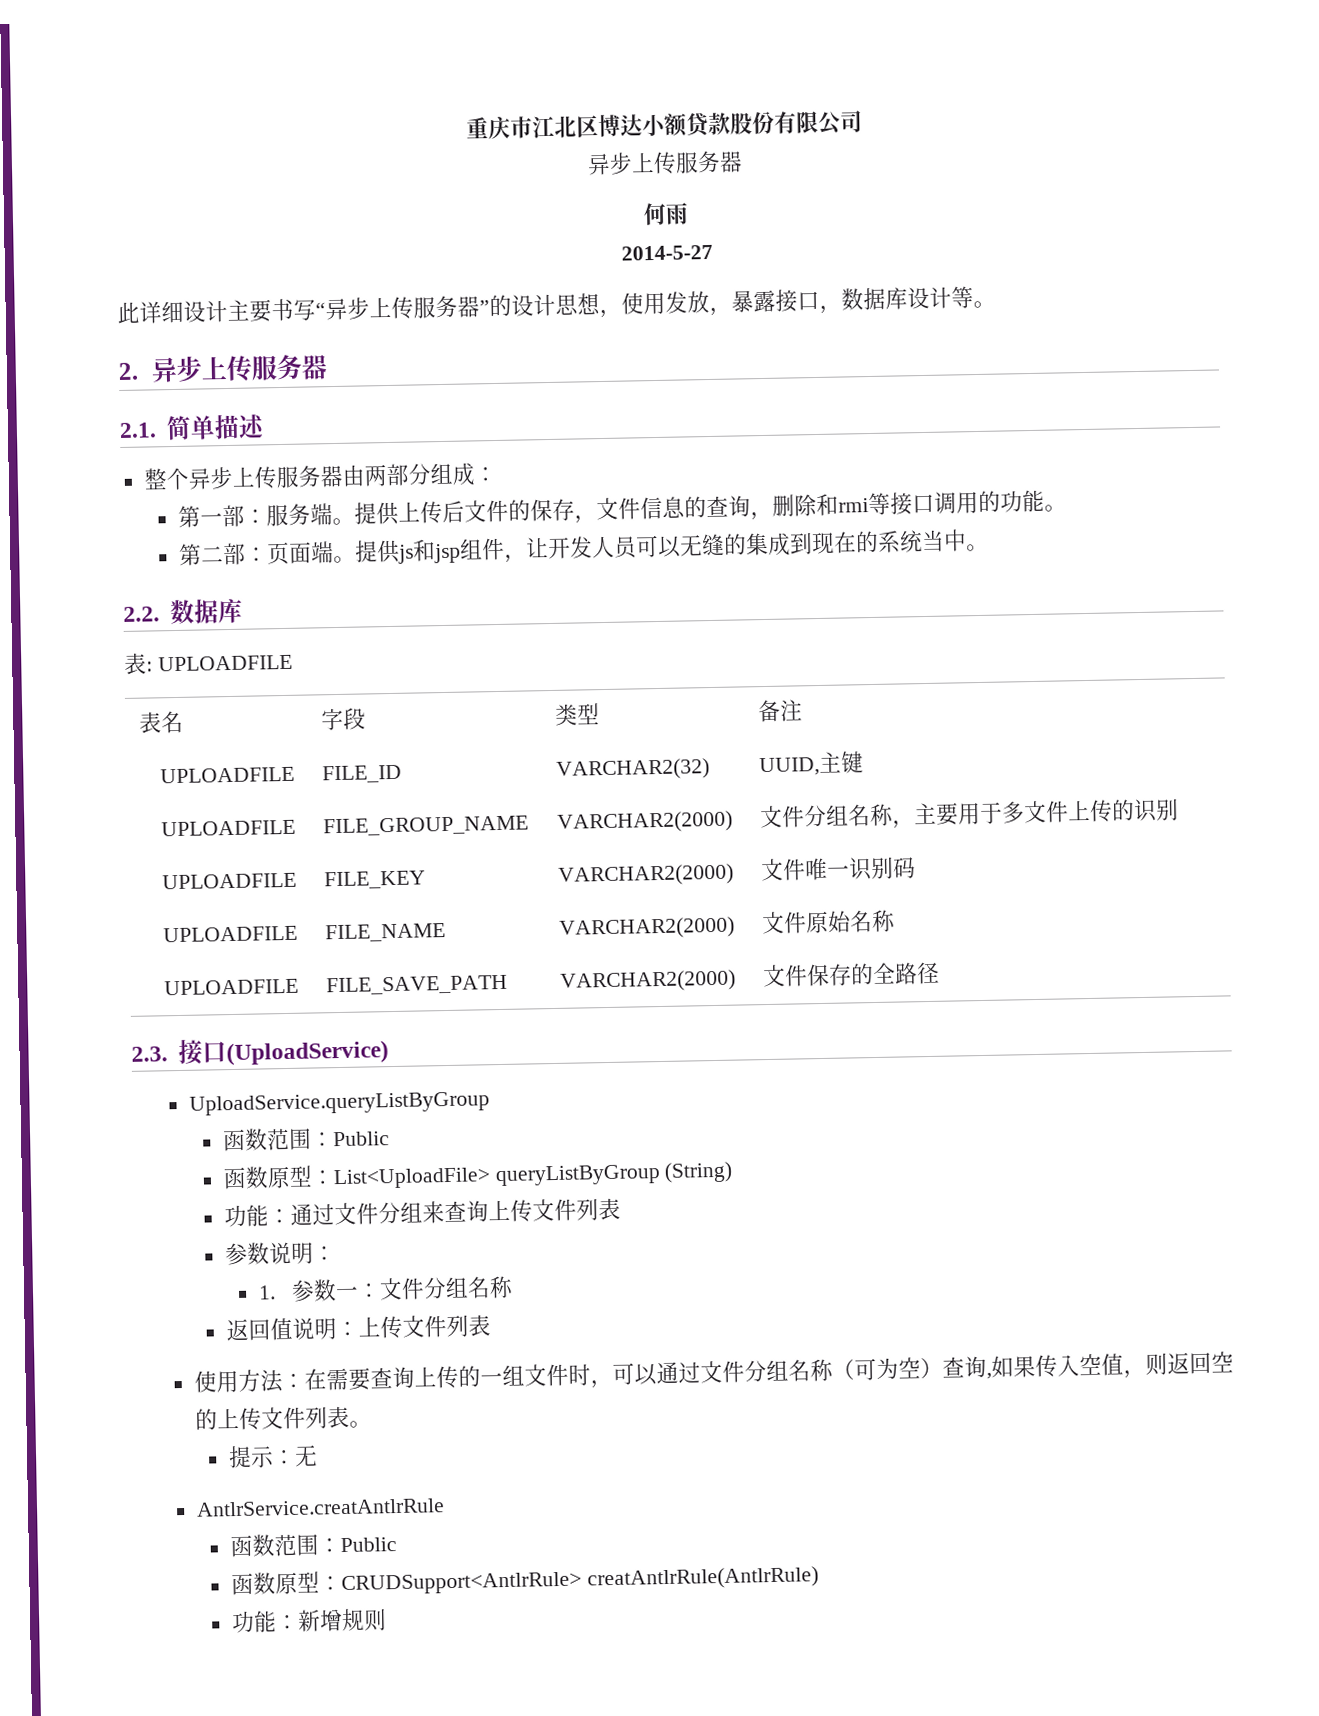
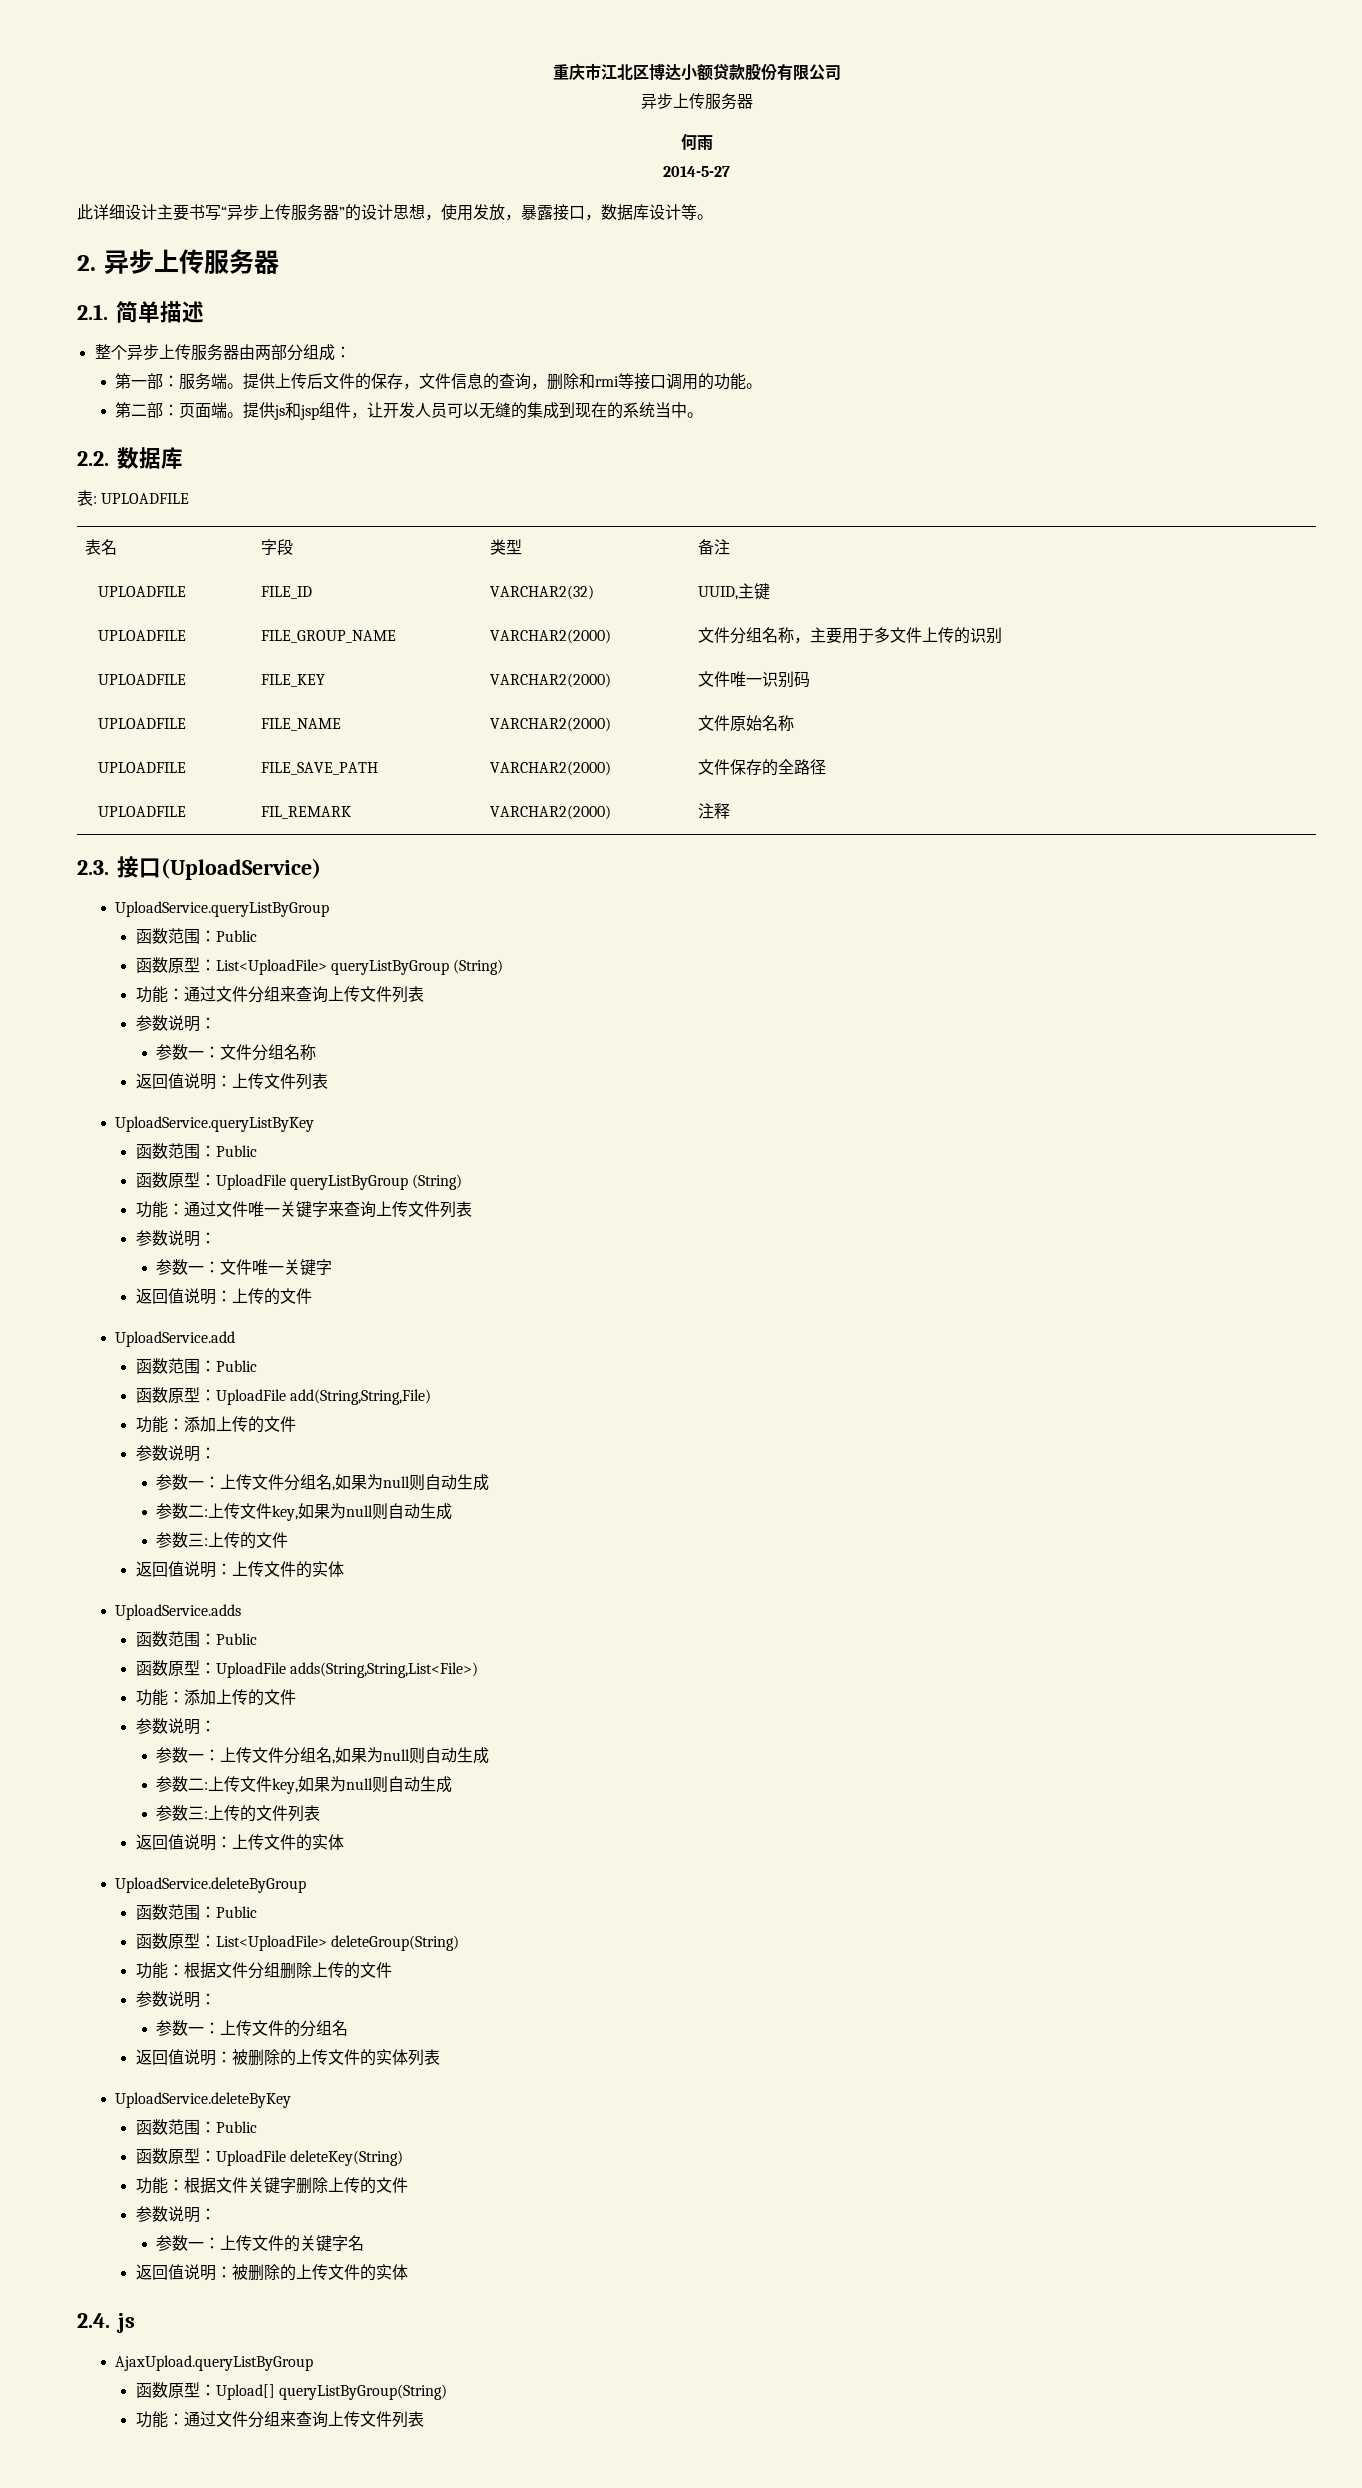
+ UPLOADFILE | FIL_REMARK | VARCHAR2(2000) | 注释
- 1.参数一：文件分组名称
+ 参数一：文件分组名称
- 使用方法：在需要查询上传的一组文件时，可以通过文件分组名称（可为空）查询,如果传入空值，则返回空的上传文件列表。
- 提示：无
- AntlrService.creatAntlrRule
+ UploadService.queryListByKey
  函数范围：Public
- 函数原型：CRUDSupport<AntlrRule> creatAntlrRule(AntlrRule)
- 功能：新增规则
+ 函数原型：UploadFile queryListByGroup (String)
+ 功能：通过文件唯一关键字来查询上传文件列表
+ 参数说明：
+ 参数一：文件唯一关键字
+ 返回值说明：上传的文件
+ UploadService.add
+ 函数范围：Public
+ 函数原型：UploadFile add(String,String,File)
+ 功能：添加上传的文件
+ 参数说明：
+ 参数一：上传文件分组名,如果为null则自动生成
+ 参数二:上传文件key,如果为null则自动生成
+ 参数三:上传的文件
+ 返回值说明：上传文件的实体
+ UploadService.adds
+ 函数范围：Public
+ 函数原型：UploadFile adds(String,String,List<File>)
+ 功能：添加上传的文件
+ 参数说明：
+ 参数一：上传文件分组名,如果为null则自动生成
+ 参数二:上传文件key,如果为null则自动生成
+ 参数三:上传的文件列表
+ 返回值说明：上传文件的实体
+ UploadService.deleteByGroup
+ 函数范围：Public
+ 函数原型：List<UploadFile> deleteGroup(String)
+ 功能：根据文件分组删除上传的文件
+ 参数说明：
+ 参数一：上传文件的分组名
+ 返回值说明：被删除的上传文件的实体列表
+ UploadService.deleteByKey
+ 函数范围：Public
+ 函数原型：UploadFile deleteKey(String)
+ 功能：根据文件关键字删除上传的文件
+ 参数说明：
+ 参数一：上传文件的关键字名
+ 返回值说明：被删除的上传文件的实体
+ 2.4. js
+ AjaxUpload.queryListByGroup
+ 函数原型：Upload[] queryListByGroup(String)
+ 功能：通过文件分组来查询上传文件列表

